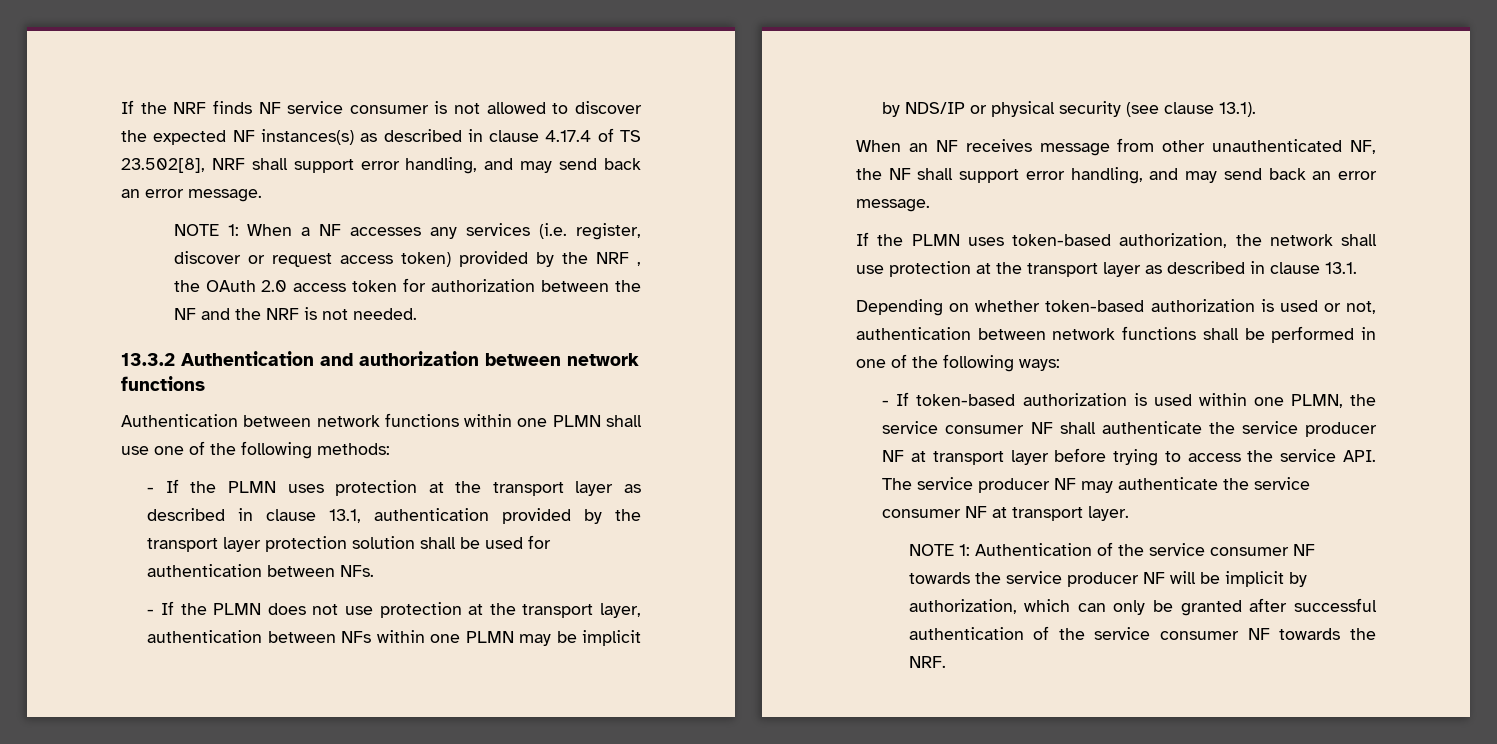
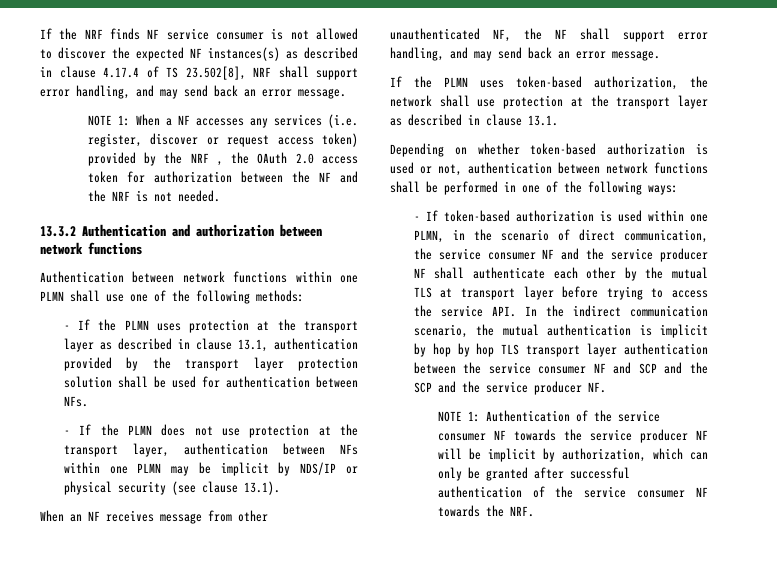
- - If token-based authorization is used within one PLMN, the service consumer NF shall authenticate the service producer NF at transport layer before trying to access the service API. The service producer NF may authenticate the service consumer NF at transport layer.
+ - If token-based authorization is used within one PLMN, in the scenario of direct communication, the service consumer NF and the service producer NF shall authenticate each other by the mutual TLS at transport layer before trying to access the service API. In the indirect communication scenario, the mutual authentication is implicit by hop by hop TLS transport layer authentication between the service consumer NF and SCP and the SCP and the service producer NF.

